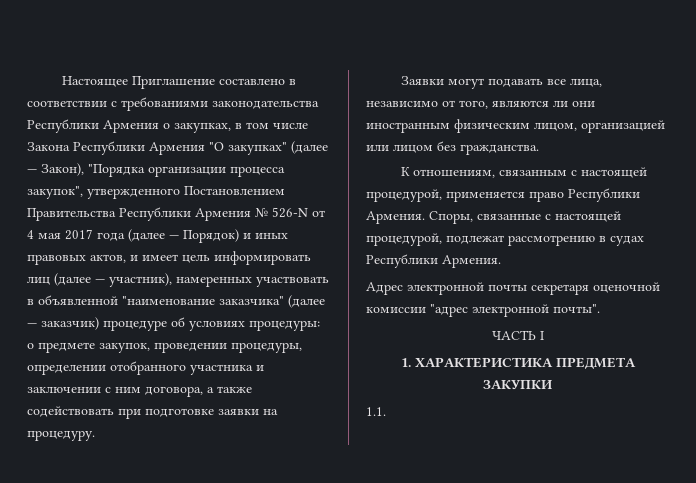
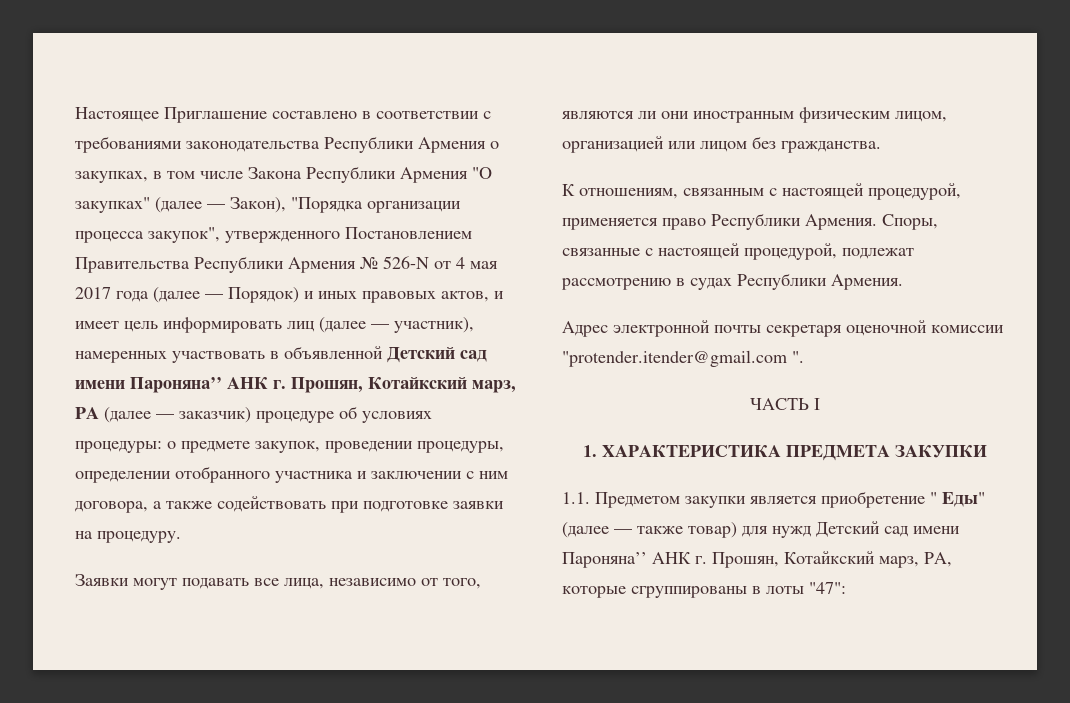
- Настоящее Приглашение составлено в соответствии с требованиями законодательства Республики Армения о закупках, в том числе Закона Республики Армения "О закупках" (далее — Закон), "Порядка организации процесса закупок", утвержденного Постановлением Правительства Республики Армения № 526-N от 4 мая 2017 года (далее — Порядок) и иных правовых актов, и имеет цель информировать лиц (далее — участник), намеренных участвовать в объявленной "наименование заказчика" (далее — заказчик) процедуре об условиях процедуры:
+ Настоящее Приглашение составлено в соответствии с требованиями законодательства Республики Армения о закупках, в том числе Закона Республики Армения "О закупках" (далее — Закон), "Порядка организации процесса закупок", утвержденного Постановлением Правительства Республики Армения № 526-N от 4 мая 2017 года (далее — Порядок) и иных правовых актов, и имеет цель информировать лиц (далее — участник), намеренных участвовать в объявленной Детский сад имени Пароняна’’ АНК г. Прошян, Котайкский марз, РА (далее — заказчик) процедуре об условиях процедуры:
- Адрес электронной почты секретаря оценочной комиссии "адрес электронной почты".
+ Адрес электронной почты секретаря оценочной комиссии "protender.itender@gmail.com ".
- 1.1.
+ 1.1. Предметом закупки является приобретение " Еды" (далее — также товар) для нужд Детский сад имени Пароняна’’ АНК г. Прошян, Котайкский марз, РА, которые сгруппированы в лоты "47":

